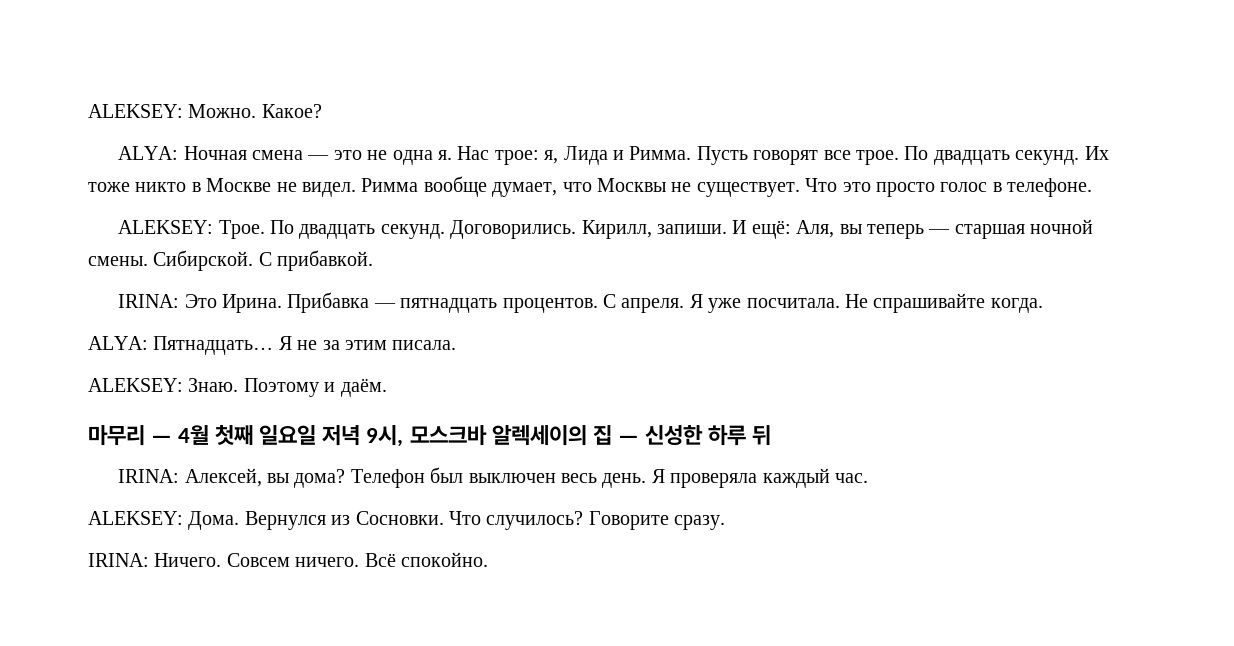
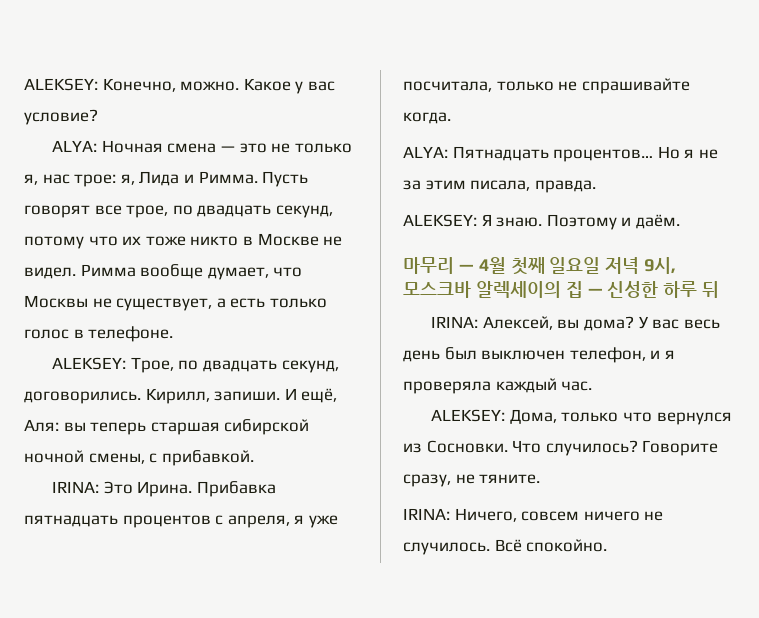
- ALEKSEY: Можно. Какое?
+ ALEKSEY: Конечно, можно. Какое у вас условие?
- ALYA: Ночная смена — это не одна я. Нас трое: я, Лида и Римма.
+ ALYA: Ночная смена — это не только я, нас трое: я, Лида и Римма.
- Пусть говорят все трое. По двадцать секунд. Их тоже никто в Москве не видел.
+ Пусть говорят все трое, по двадцать секунд, потому что их тоже никто в Москве не видел.
- Римма вообще думает, что Москвы не существует. Что это просто голос в телефоне.
+ Римма вообще думает, что Москвы не существует, а есть только голос в телефоне.
- ALEKSEY: Трое. По двадцать секунд. Договорились. Кирилл, запиши. И ещё: Аля, вы теперь — старшая ночной смены. Сибирской. С прибавкой.
+ ALEKSEY: Трое, по двадцать секунд, договорились. Кирилл, запиши. И ещё, Аля: вы теперь старшая сибирской ночной смены, с прибавкой.
- Прибавка — пятнадцать процентов. С апреля. Я уже посчитала. Не спрашивайте когда.
+ Прибавка пятнадцать процентов с апреля, я уже посчитала, только не спрашивайте когда.
- ALYA: Пятнадцать… Я не за этим писала.
- ALEKSEY: Знаю.
+ ALYA: Пятнадцать процентов… Но я не за этим писала, правда.
+ ALEKSEY: Я знаю.
- Телефон был выключен весь день. Я проверяла каждый час.
+ У вас весь день был выключен телефон, и я проверяла каждый час.
- ALEKSEY: Дома. Вернулся из Сосновки.
+ ALEKSEY: Дома, только что вернулся из Сосновки.
- Говорите сразу.
- IRINA: Ничего. Совсем ничего.
+ Говорите сразу, не тяните.
+ IRINA: Ничего, совсем ничего не случилось.

